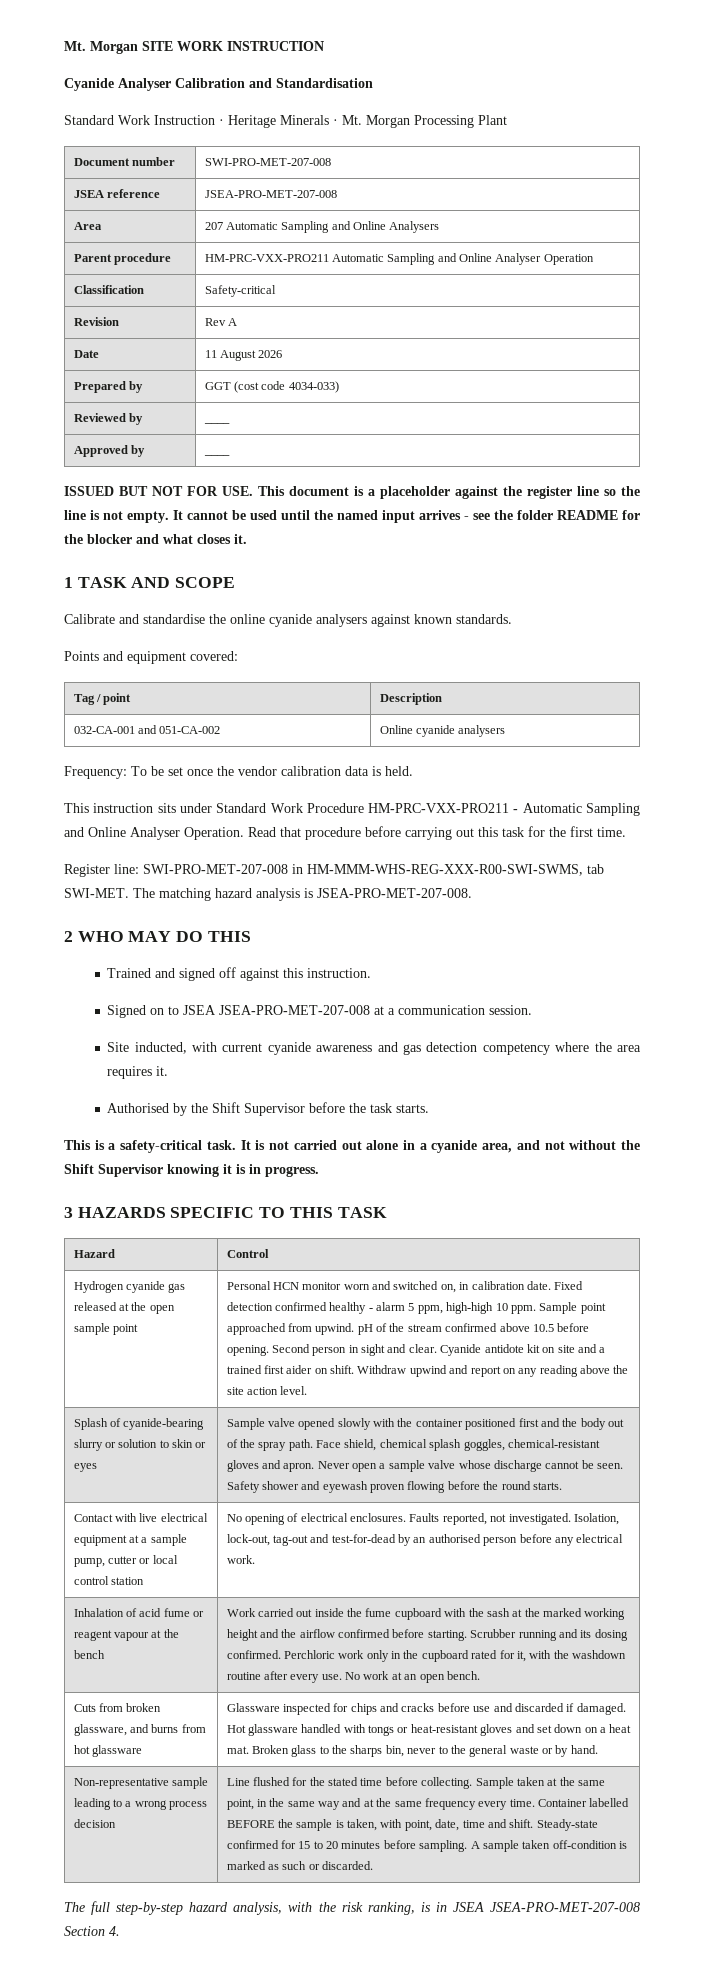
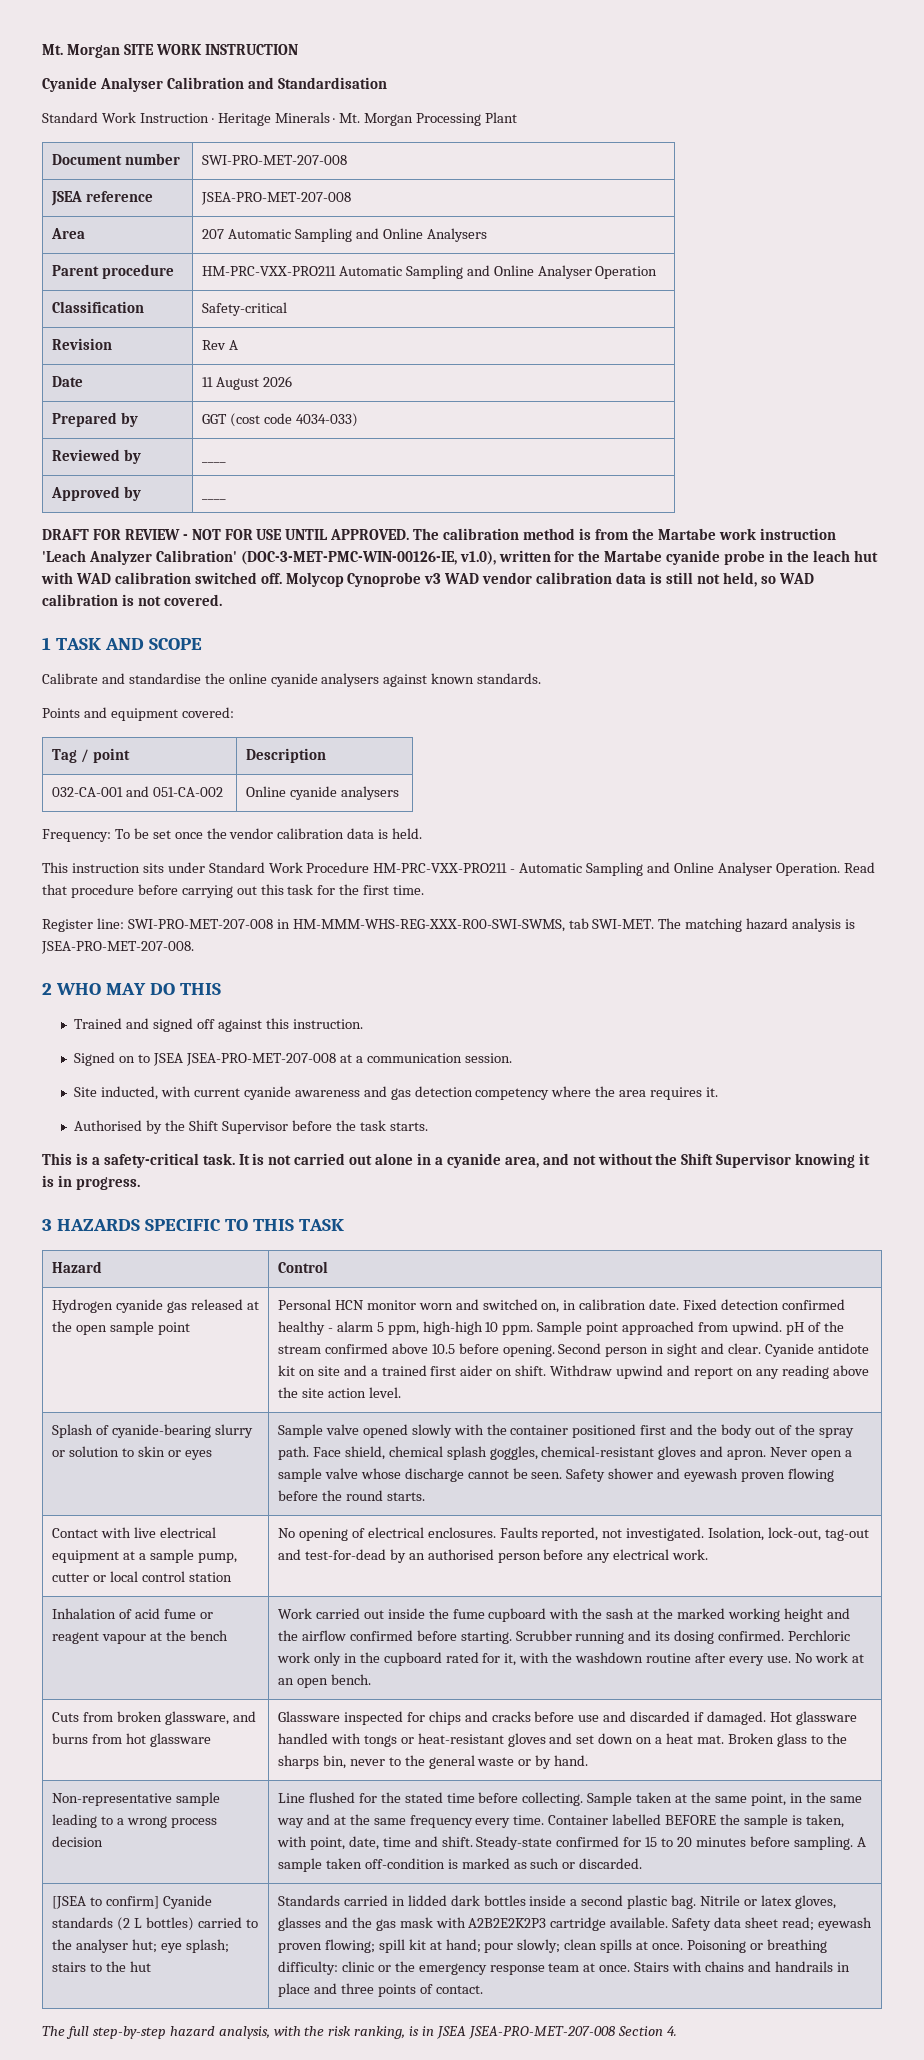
- ISSUED BUT NOT FOR USE. This document is a placeholder against the register line so the line is not empty. It cannot be used until the named input arrives - see the folder README for the blocker and what closes it.
+ DRAFT FOR REVIEW - NOT FOR USE UNTIL APPROVED. The calibration method is from the Martabe work instruction 'Leach Analyzer Calibration' (DOC-3-MET-PMC-WIN-00126-IE, v1.0), written for the Martabe cyanide probe in the leach hut with WAD calibration switched off. Molycop Cynoprobe v3 WAD vendor calibration data is still not held, so WAD calibration is not covered.
+ [JSEA to confirm] Cyanide standards (2 L bottles) carried to the analyser hut; eye splash; stairs to the hut | Standards carried in lidded dark bottles inside a second plastic bag. Nitrile or latex gloves, glasses and the gas mask with A2B2E2K2P3 cartridge available. Safety data sheet read; eyewash proven flowing; spill kit at hand; pour slowly; clean spills at once. Poisoning or breathing difficulty: clinic or the emergency response team at once. Stairs with chains and handrails in place and three points of contact.

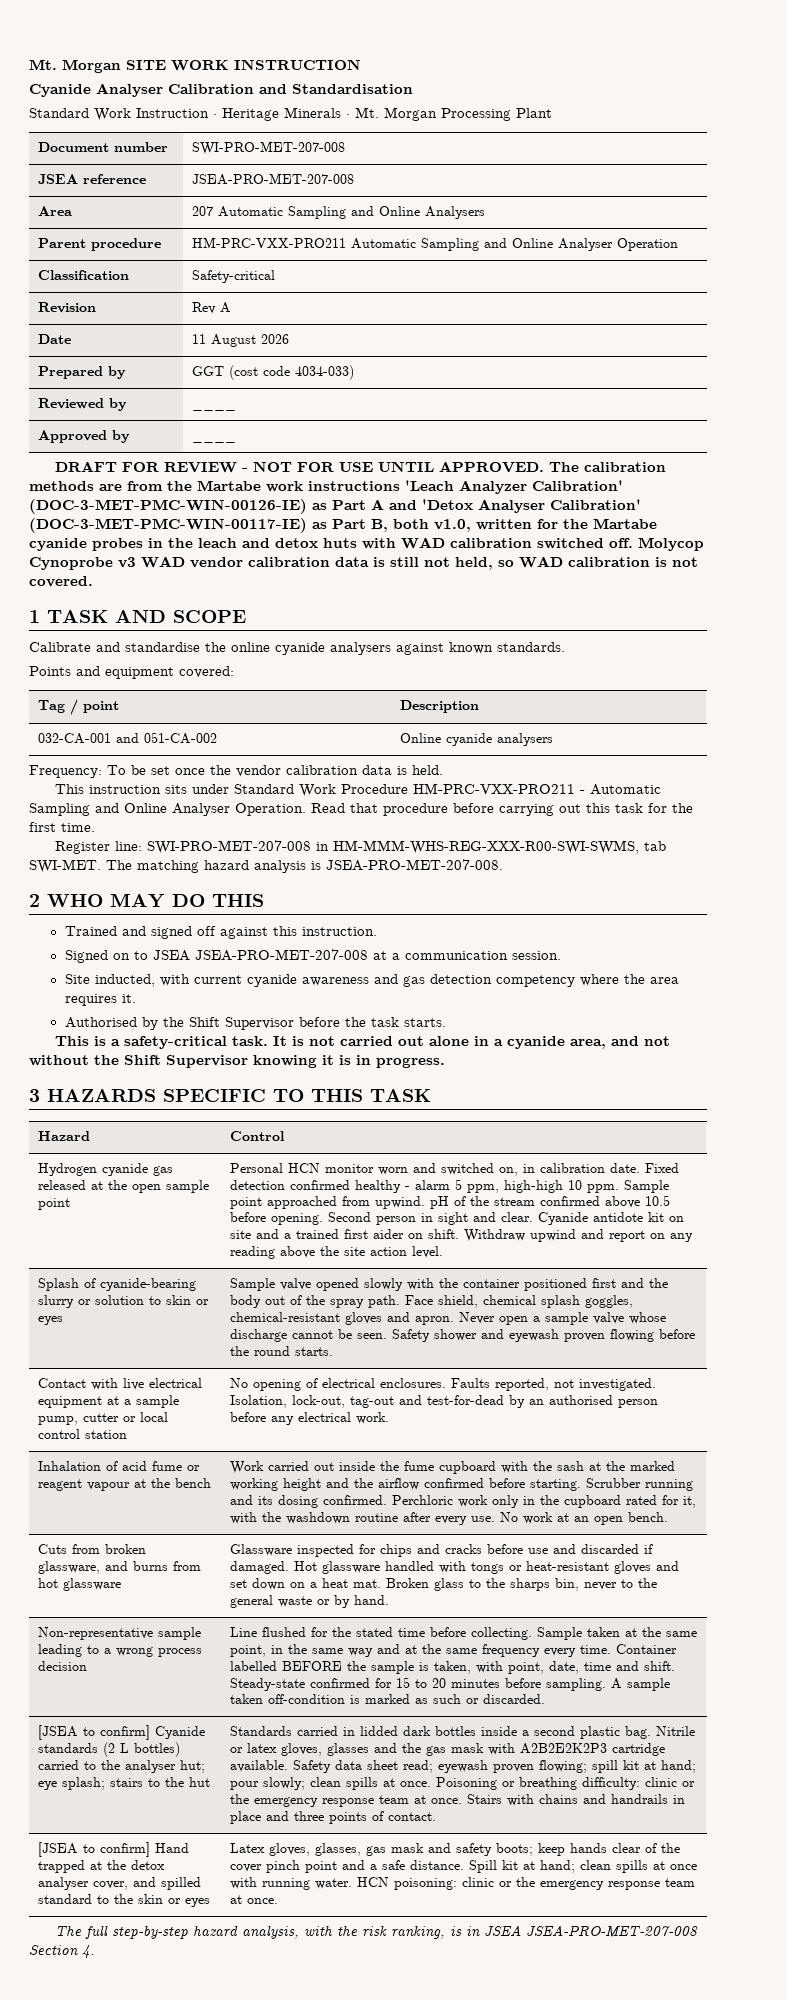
- The calibration method is from the Martabe work instruction 'Leach Analyzer Calibration' (DOC-3-MET-PMC-WIN-00126-IE, v1.0), written for the Martabe cyanide probe in the leach hut with WAD calibration switched off.
+ The calibration methods are from the Martabe work instructions 'Leach Analyzer Calibration' (DOC-3-MET-PMC-WIN-00126-IE) as Part A and 'Detox Analyser Calibration' (DOC-3-MET-PMC-WIN-00117-IE) as Part B, both v1.0, written for the Martabe cyanide probes in the leach and detox huts with WAD calibration switched off.
+ [JSEA to confirm] Hand trapped at the detox analyser cover, and spilled standard to the skin or eyes | Latex gloves, glasses, gas mask and safety boots; keep hands clear of the cover pinch point and a safe distance. Spill kit at hand; clean spills at once with running water. HCN poisoning: clinic or the emergency response team at once.

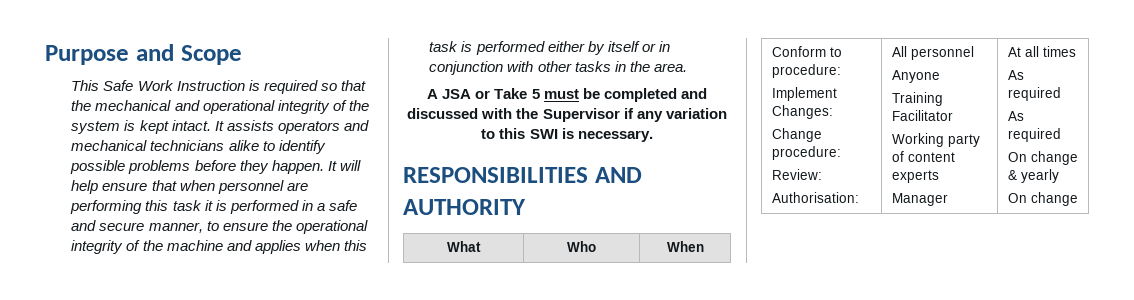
- Mt. Morgan SITE WORK INSTRUCTION
- Cyanide Analyser Calibration and Standardisation
- Standard Work Instruction · Heritage Minerals · Mt. Morgan Processing Plant
- Document number | SWI-PRO-MET-207-008
- JSEA reference | JSEA-PRO-MET-207-008
- Area | 207 Automatic Sampling and Online Analysers
- Parent procedure | HM-PRC-VXX-PRO211 Automatic Sampling and Online Analyser Operation
- Classification | Safety-critical
- Revision | Rev A
- Date | 11 August 2026
- Prepared by | GGT (cost code 4034-033)
- Reviewed by | ____
- Approved by | ____
- DRAFT FOR REVIEW - NOT FOR USE UNTIL APPROVED. The calibration methods are from the Martabe work instructions 'Leach Analyzer Calibration' (DOC-3-MET-PMC-WIN-00126-IE) as Part A and 'Detox Analyser Calibration' (DOC-3-MET-PMC-WIN-00117-IE) as Part B, both v1.0, written for the Martabe cyanide probes in the leach and detox huts with WAD calibration switched off. Molycop Cynoprobe v3 WAD vendor calibration data is still not held, so WAD calibration is not covered.
- 1 TASK AND SCOPE
- Calibrate and standardise the online cyanide analysers against known standards.
- Points and equipment covered:
- Tag / point | Description
- 032-CA-001 and 051-CA-002 | Online cyanide analysers
- Frequency: To be set once the vendor calibration data is held.
- This instruction sits under Standard Work Procedure HM-PRC-VXX-PRO211 - Automatic Sampling and Online Analyser Operation. Read that procedure before carrying out this task for the first time.
- Register line: SWI-PRO-MET-207-008 in HM-MMM-WHS-REG-XXX-R00-SWI-SWMS, tab SWI-MET. The matching hazard analysis is JSEA-PRO-MET-207-008.
- 2 WHO MAY DO THIS
- Trained and signed off against this instruction.
- Signed on to JSEA JSEA-PRO-MET-207-008 at a communication session.
- Site inducted, with current cyanide awareness and gas detection competency where the area requires it.
- Authorised by the Shift Supervisor before the task starts.
- This is a safety-critical task. It is not carried out alone in a cyanide area, and not without the Shift Supervisor knowing it is in progress.
- 3 HAZARDS SPECIFIC TO THIS TASK
- Hazard | Control
- Hydrogen cyanide gas released at the open sample point | Personal HCN monitor worn and switched on, in calibration date. Fixed detection confirmed healthy - alarm 5 ppm, high-high 10 ppm. Sample point approached from upwind. pH of the stream confirmed above 10.5 before opening. Second person in sight and clear. Cyanide antidote kit on site and a trained first aider on shift. Withdraw upwind and report on any reading above the site action level.
- Splash of cyanide-bearing slurry or solution to skin or eyes | Sample valve opened slowly with the container positioned first and the body out of the spray path. Face shield, chemical splash goggles, chemical-resistant gloves and apron. Never open a sample valve whose discharge cannot be seen. Safety shower and eyewash proven flowing before the round starts.
- Contact with live electrical equipment at a sample pump, cutter or local control station | No opening of electrical enclosures. Faults reported, not investigated. Isolation, lock-out, tag-out and test-for-dead by an authorised person before any electrical work.
- Inhalation of acid fume or reagent vapour at the bench | Work carried out inside the fume cupboard with the sash at the marked working height and the airflow confirmed before starting. Scrubber running and its dosing confirmed. Perchloric work only in the cupboard rated for it, with the washdown routine after every use. No work at an open bench.
- Cuts from broken glassware, and burns from hot glassware | Glassware inspected for chips and cracks before use and discarded if damaged. Hot glassware handled with tongs or heat-resistant gloves and set down on a heat mat. Broken glass to the sharps bin, never to the general waste or by hand.
- Non-representative sample leading to a wrong process decision | Line flushed for the stated time before collecting. Sample taken at the same point, in the same way and at the same frequency every time. Container labelled BEFORE the sample is taken, with point, date, time and shift. Steady-state confirmed for 15 to 20 minutes before sampling. A sample taken off-condition is marked as such or discarded.
- [JSEA to confirm] Cyanide standards (2 L bottles) carried to the analyser hut; eye splash; stairs to the hut | Standards carried in lidded dark bottles inside a second plastic bag. Nitrile or latex gloves, glasses and the gas mask with A2B2E2K2P3 cartridge available. Safety data sheet read; eyewash proven flowing; spill kit at hand; pour slowly; clean spills at once. Poisoning or breathing difficulty: clinic or the emergency response team at once. Stairs with chains and handrails in place and three points of contact.
- [JSEA to confirm] Hand trapped at the detox analyser cover, and spilled standard to the skin or eyes | Latex gloves, glasses, gas mask and safety boots; keep hands clear of the cover pinch point and a safe distance. Spill kit at hand; clean spills at once with running water. HCN poisoning: clinic or the emergency response team at once.
- The full step-by-step hazard analysis, with the risk ranking, is in JSEA JSEA-PRO-MET-207-008 Section 4.
+ Purpose and Scope
+ This Safe Work Instruction is required so that the mechanical and operational integrity of the system is kept intact. It assists operators and mechanical technicians alike to identify possible problems before they happen. It will help ensure that when personnel are performing this task it is performed in a safe and secure manner, to ensure the operational integrity of the machine and applies when this task is performed either by itself or in conjunction with other tasks in the area.
+ A JSA or Take 5 must be completed and discussed with the Supervisor if any variation to this SWI is necessary.
+ RESPONSIBILITIES AND AUTHORITY
+ What | Who | When
+ Conform to procedure:
+ Implement Changes:
+ Change procedure:
+ Review:
+ Authorisation: | All personnel
+ Anyone
+ Training Facilitator
+ Working party of content experts
+ Manager | At all times
+ As required
+ As required
+ On change & yearly
+ On change

